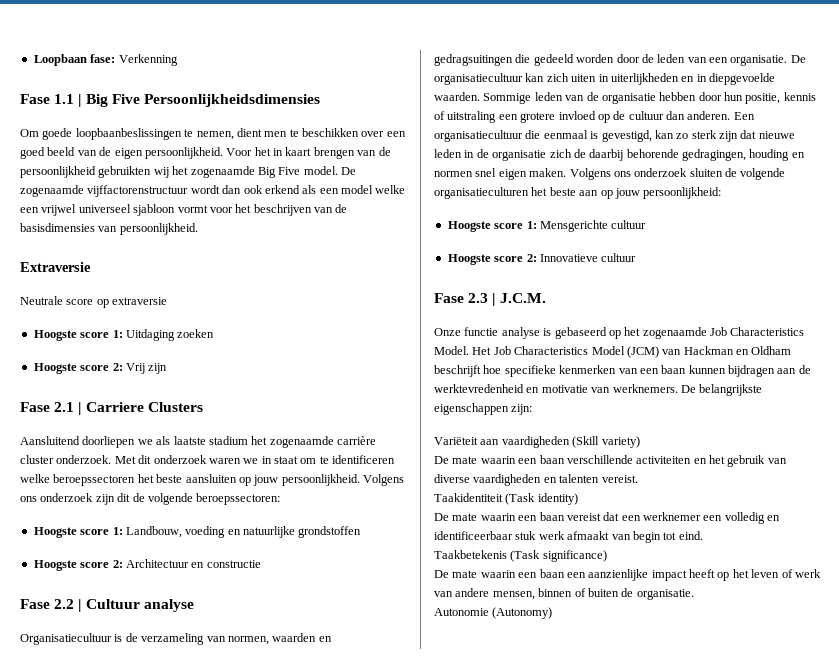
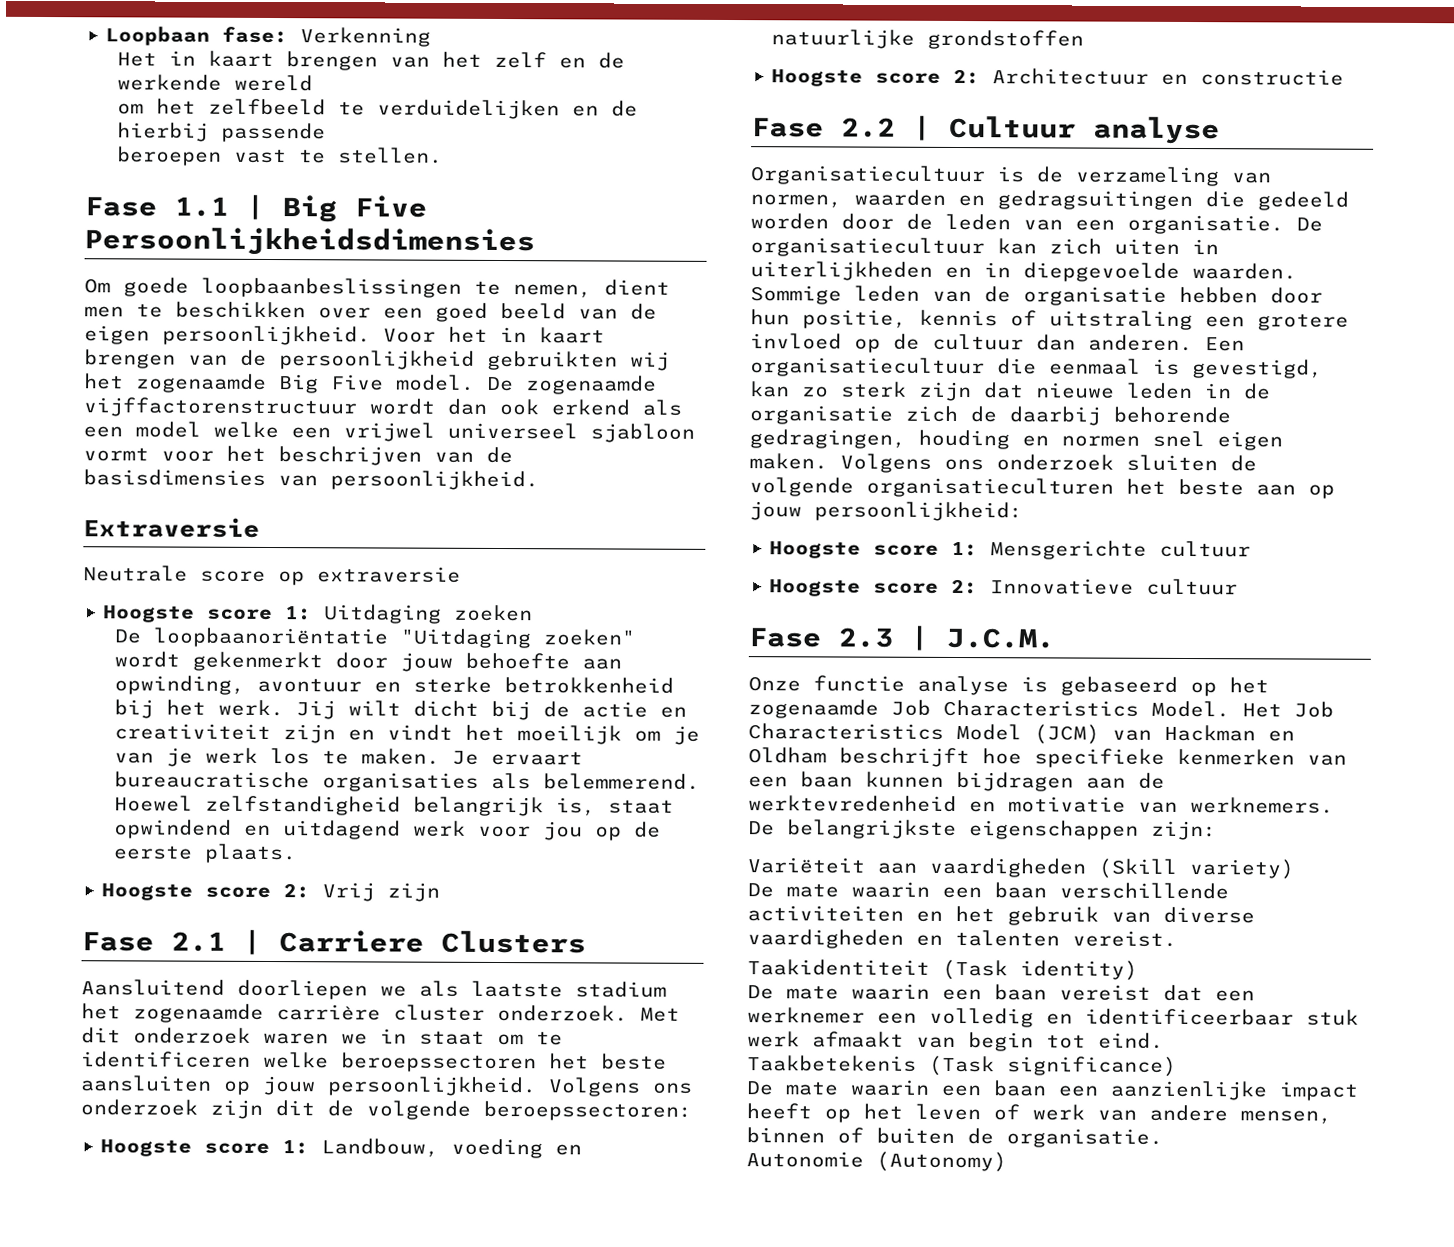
+ Het in kaart brengen van het zelf en de werkende wereld
+ om het zelfbeeld te verduidelijken en de hierbij passende
+ beroepen vast te stellen.
+ De loopbaanoriëntatie "Uitdaging zoeken" wordt gekenmerkt door jouw behoefte aan opwinding, avontuur en sterke betrokkenheid bij het werk. Jij wilt dicht bij de actie en creativiteit zijn en vindt het moeilijk om je van je werk los te maken. Je ervaart bureaucratische organisaties als belemmerend. Hoewel zelfstandigheid belangrijk is, staat opwindend en uitdagend werk voor jou op de eerste plaats.

